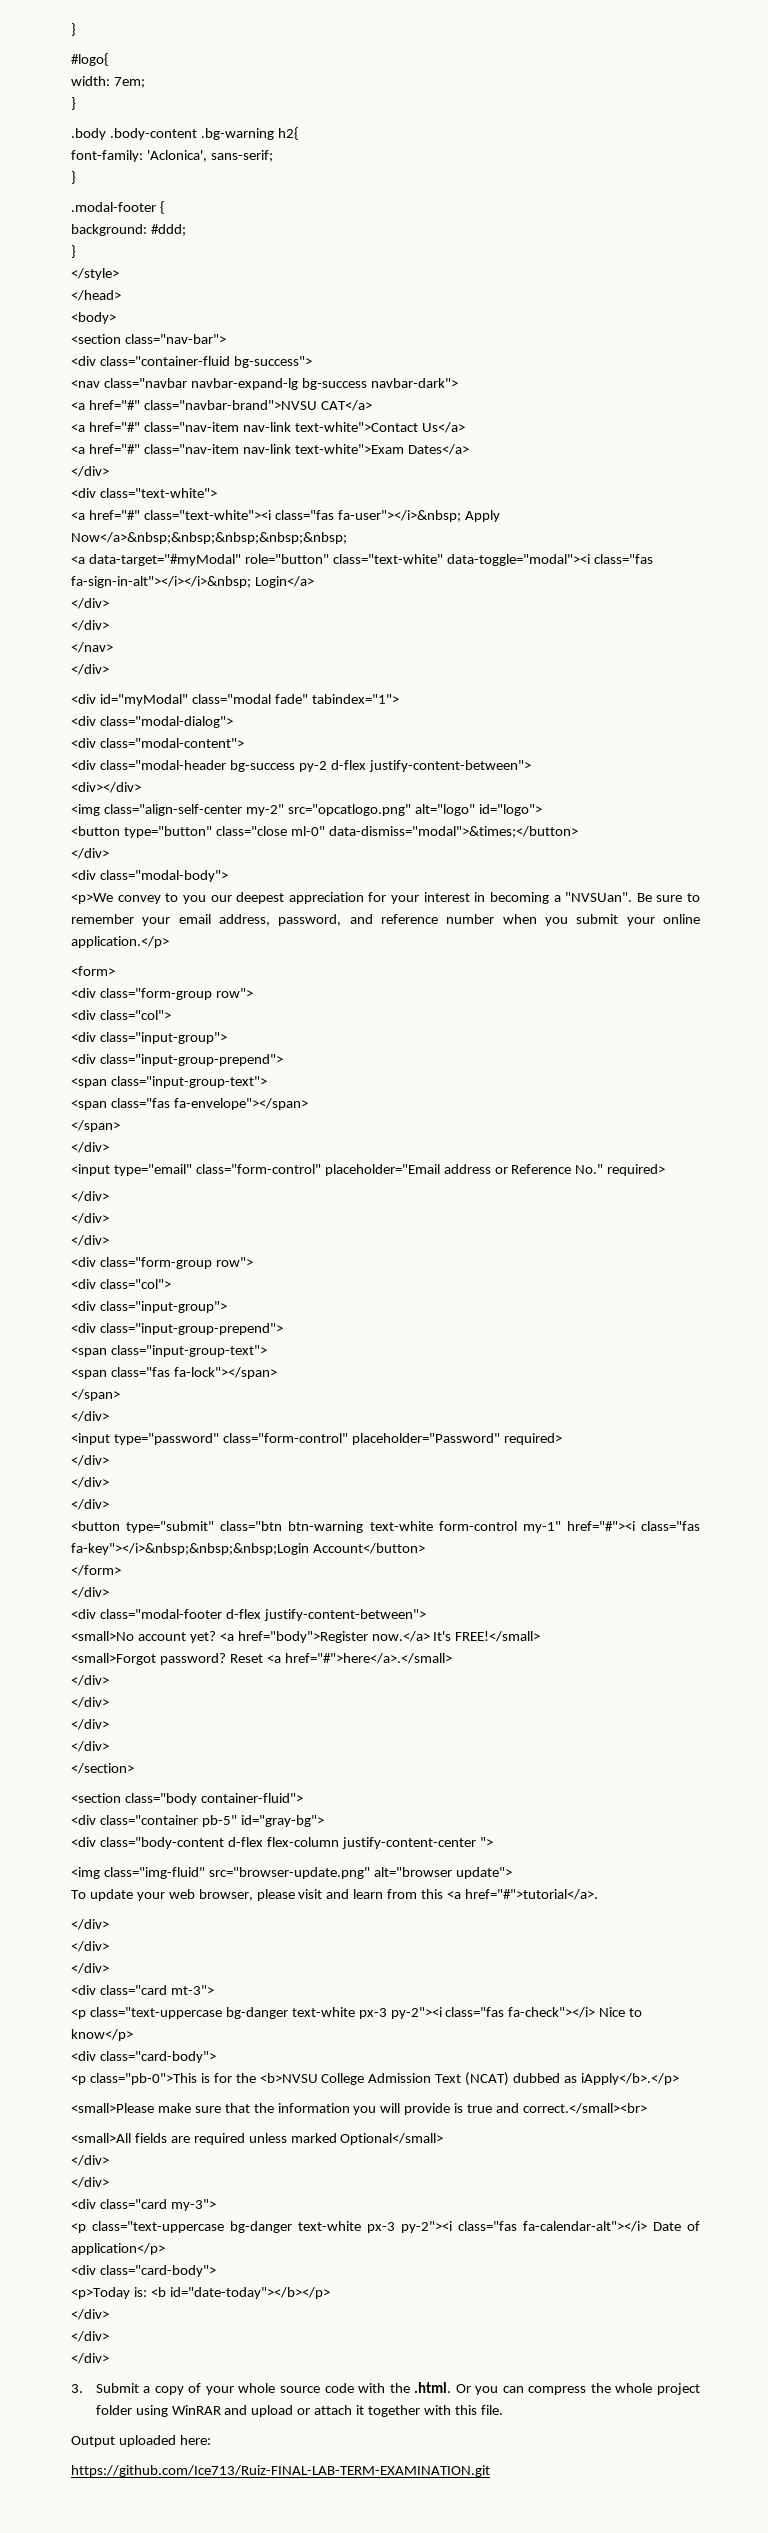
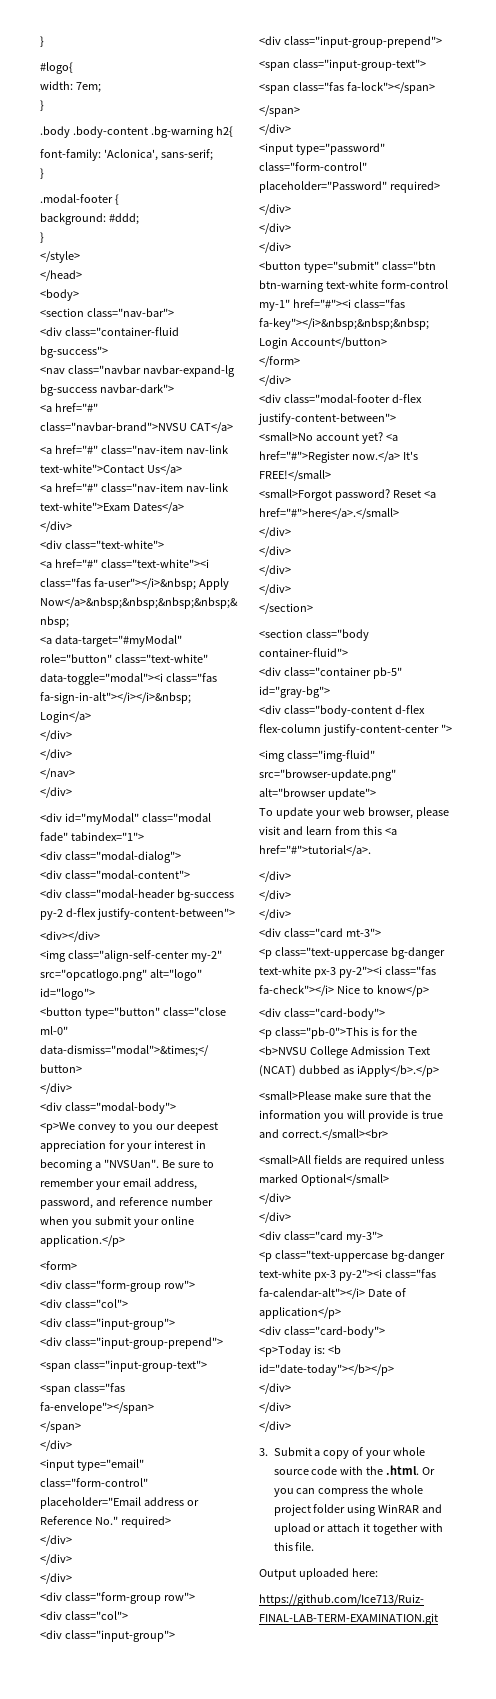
- <a href="body">Register now.</a> It's FREE!</small>
+ <a href="#">Register now.</a> It's FREE!</small>

